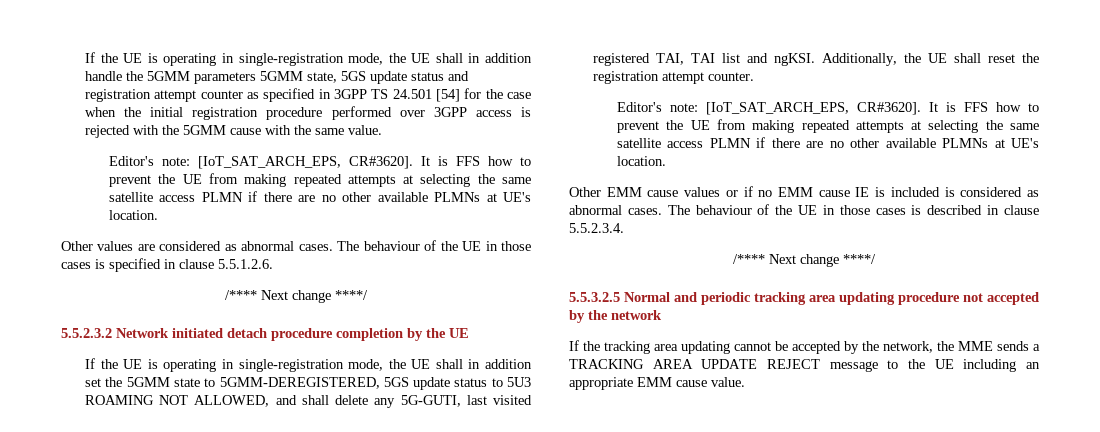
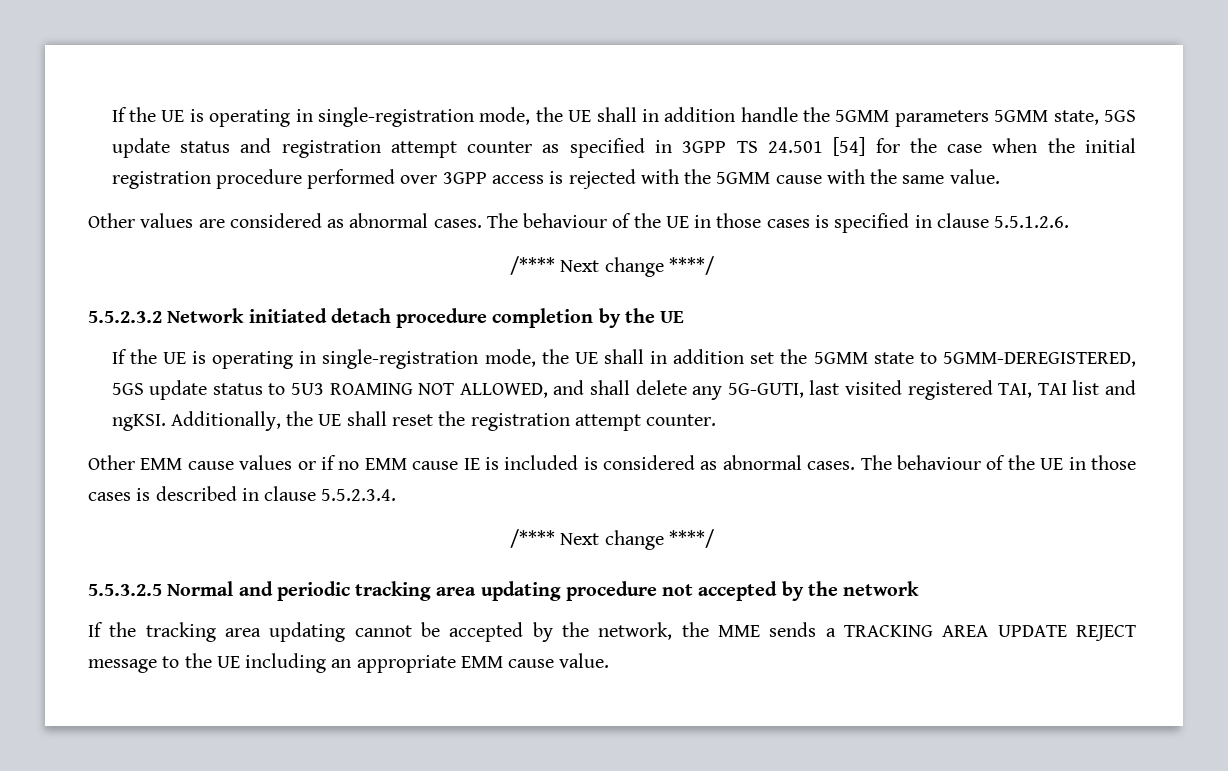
  If the UE is operating in single-registration mode, the UE shall in addition handle the 5GMM parameters 5GMM state, 5GS update status and registration attempt counter as specified in 3GPP TS 24.501 [54] for the case when the initial registration procedure performed over 3GPP access is rejected with the 5GMM cause with the same value.
- Editor's note: [IoT_SAT_ARCH_EPS, CR#3620]. It is FFS how to prevent the UE from making repeated attempts at selecting the same satellite access PLMN if there are no other available PLMNs at UE's location.
  Additionally, the UE shall reset the registration attempt counter.
- Editor's note: [IoT_SAT_ARCH_EPS, CR#3620]. It is FFS how to prevent the UE from making repeated attempts at selecting the same satellite access PLMN if there are no other available PLMNs at UE's location.

